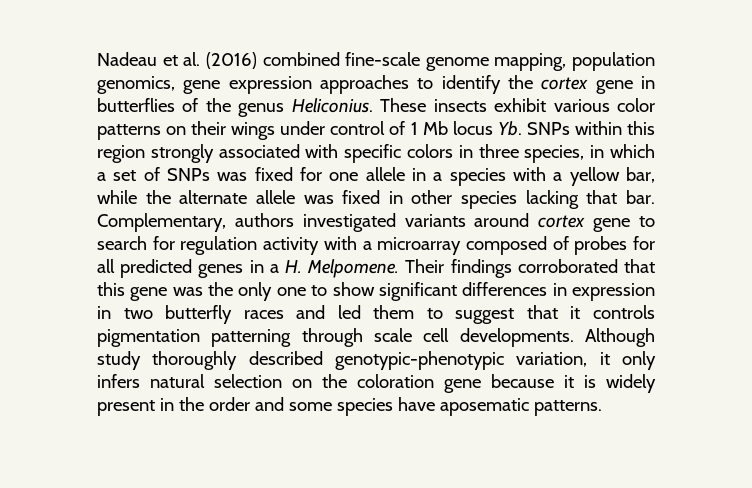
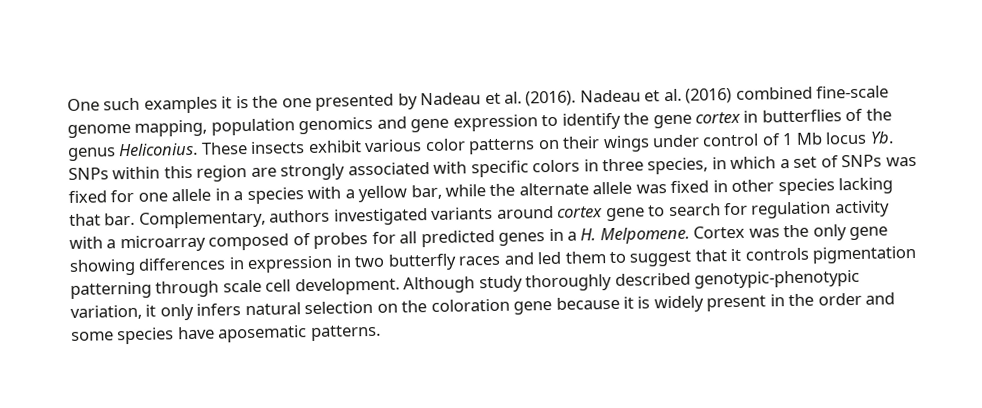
+ One such examples it is the one presented by Nadeau et al. (2016).
- Nadeau et al. (2016) combined fine-scale genome mapping, population genomics, gene expression approaches to identify the cortex gene in butterflies of the genus Heliconius.
+ Nadeau et al. (2016) combined fine-scale genome mapping, population genomics and gene expression to identify the gene cortex in butterflies of the genus Heliconius.
- These insects exhibit various color patterns on their wings under control of 1 Mb locus Yb. SNPs within this region strongly associated with specific colors in three species, in which a set of SNPs was fixed for one allele in a species with a yellow bar, while the alternate allele was fixed in other species lacking that bar.
+ These insects exhibit various color patterns on their wings under control of 1 Mb locus Yb. SNPs within this region are strongly associated with specific colors in three species, in which a set of SNPs was fixed for one allele in a species with a yellow bar, while the alternate allele was fixed in other species lacking that bar.
- Their findings corroborated that this gene was the only one to show significant differences in expression in two butterfly races and led them to suggest that it controls pigmentation patterning through scale cell developments.
+ Cortex was the only gene showing differences in expression in two butterfly races and led them to suggest that it controls pigmentation patterning through scale cell development.

